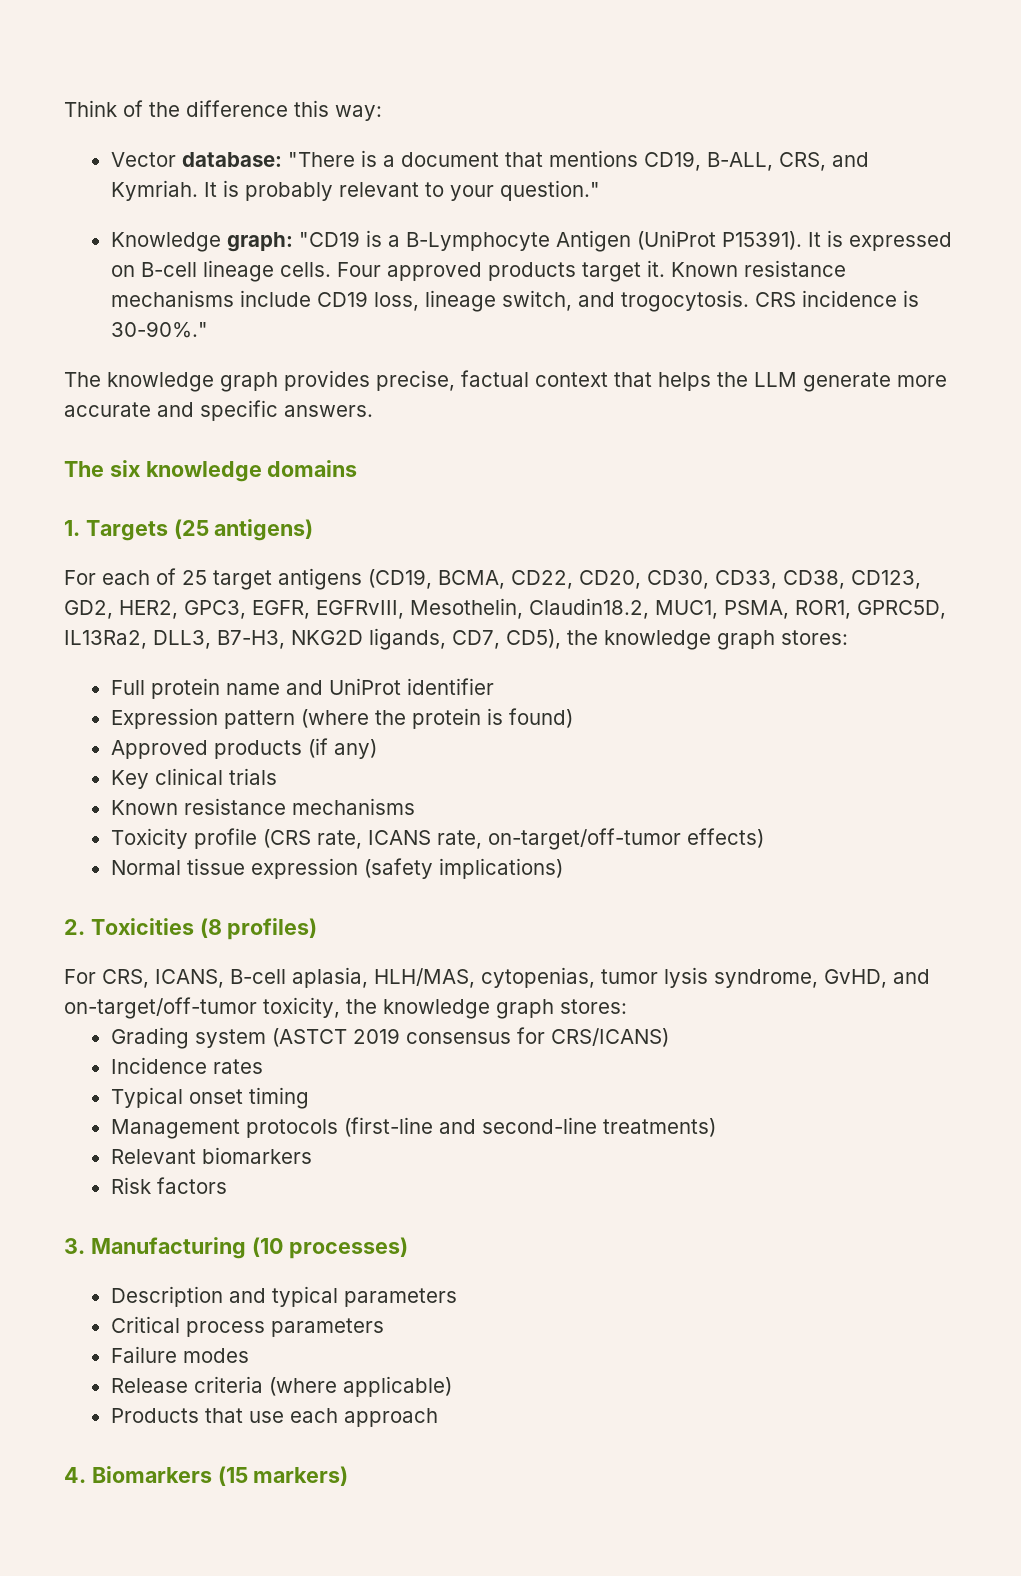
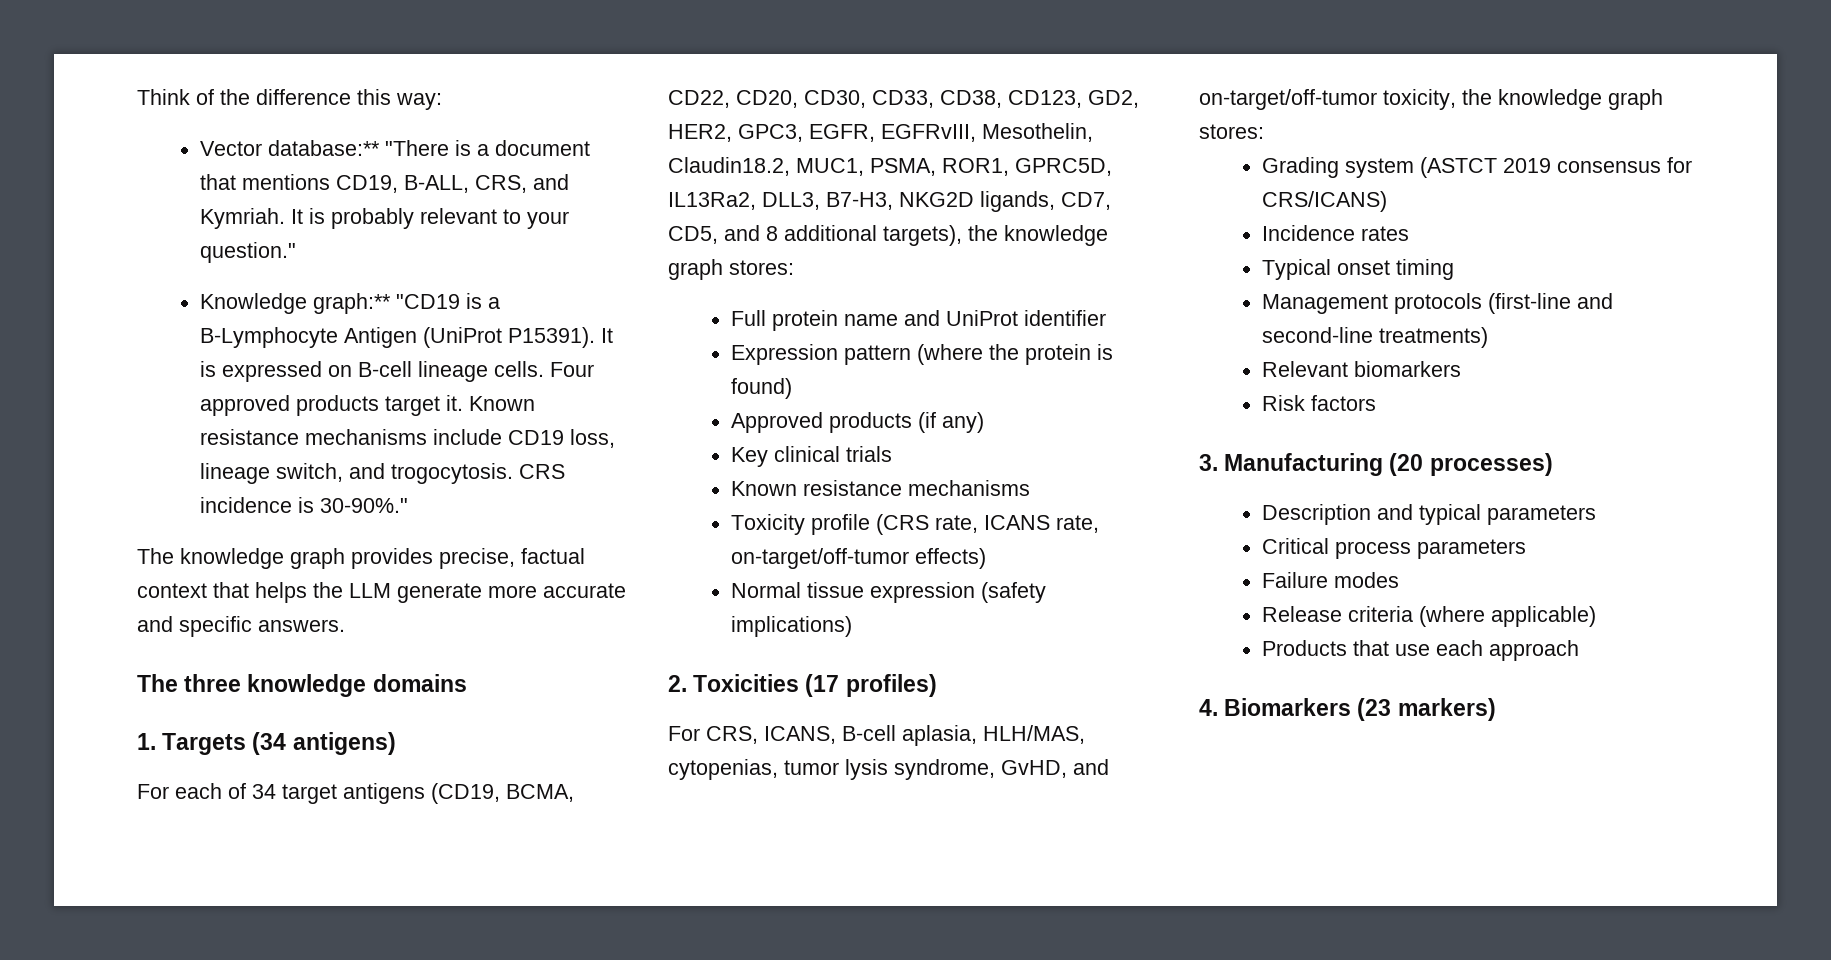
- Vector database: "There is a document that mentions CD19, B-ALL, CRS, and Kymriah.
+ Vector database:** "There is a document that mentions CD19, B-ALL, CRS, and Kymriah.
- Knowledge graph: "CD19 is a B-Lymphocyte Antigen (UniProt P15391).
+ Knowledge graph:** "CD19 is a B-Lymphocyte Antigen (UniProt P15391).
- The six knowledge domains
+ The three knowledge domains
- 1. Targets (25 antigens)
+ 1. Targets (34 antigens)
- For each of 25 target antigens (CD19, BCMA, CD22, CD20, CD30, CD33, CD38, CD123, GD2, HER2, GPC3, EGFR, EGFRvIII, Mesothelin, Claudin18.2, MUC1, PSMA, ROR1, GPRC5D, IL13Ra2, DLL3, B7-H3, NKG2D ligands, CD7, CD5), the knowledge graph stores:
+ For each of 34 target antigens (CD19, BCMA, CD22, CD20, CD30, CD33, CD38, CD123, GD2, HER2, GPC3, EGFR, EGFRvIII, Mesothelin, Claudin18.2, MUC1, PSMA, ROR1, GPRC5D, IL13Ra2, DLL3, B7-H3, NKG2D ligands, CD7, CD5, and 8 additional targets), the knowledge graph stores:
- 2. Toxicities (8 profiles)
+ 2. Toxicities (17 profiles)
- 3. Manufacturing (10 processes)
+ 3. Manufacturing (20 processes)
- 4. Biomarkers (15 markers)
+ 4. Biomarkers (23 markers)

